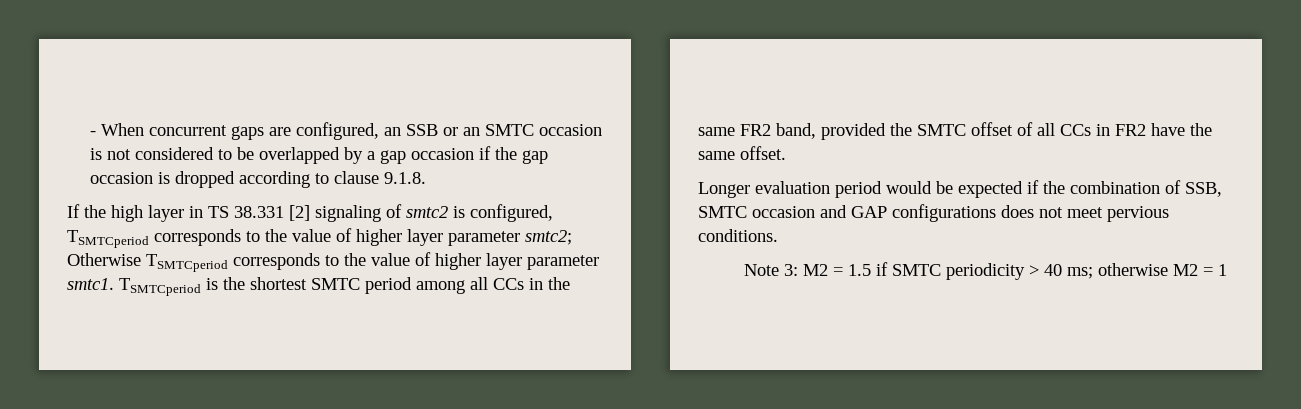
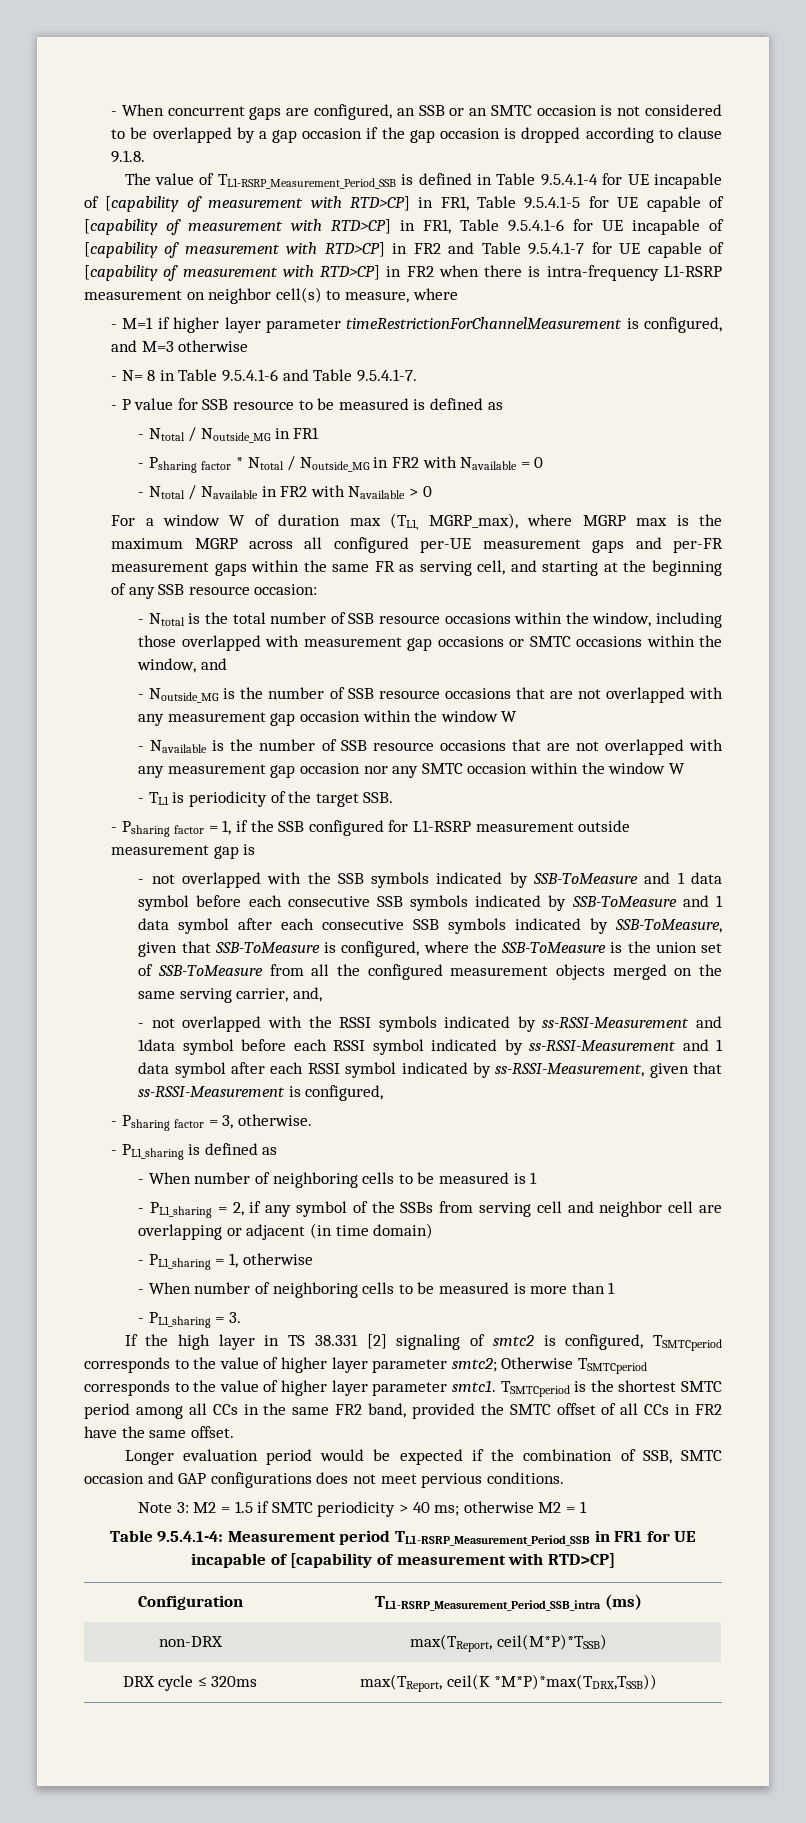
+ The value of TL1-RSRP_Measurement_Period_SSB is defined in Table 9.5.4.1-4 for UE incapable of [capability of measurement with RTD>CP] in FR1, Table 9.5.4.1-5 for UE capable of [capability of measurement with RTD>CP] in FR1, Table 9.5.4.1-6 for UE incapable of [capability of measurement with RTD>CP] in FR2 and Table 9.5.4.1-7 for UE capable of [capability of measurement with RTD>CP] in FR2 when there is intra-frequency L1-RSRP measurement on neighbor cell(s) to measure, where
+ - M=1 if higher layer parameter timeRestrictionForChannelMeasurement is configured, and M=3 otherwise
+ - N= 8 in Table 9.5.4.1-6 and Table 9.5.4.1-7.
+ - P value for SSB resource to be measured is defined as
+ - Ntotal / Noutside_MG in FR1
+ - Psharing factor * Ntotal / Noutside_MG in FR2 with Navailable = 0
+ - Ntotal / Navailable in FR2 with Navailable > 0
+ For a window W of duration max (TL1, MGRP_max), where MGRP max is the maximum MGRP across all configured per-UE measurement gaps and per-FR measurement gaps within the same FR as serving cell, and starting at the beginning of any SSB resource occasion:
+ - Ntotal is the total number of SSB resource occasions within the window, including those overlapped with measurement gap occasions or SMTC occasions within the window, and
+ - Noutside_MG is the number of SSB resource occasions that are not overlapped with any measurement gap occasion within the window W
+ - Navailable is the number of SSB resource occasions that are not overlapped with any measurement gap occasion nor any SMTC occasion within the window W
+ - TL1 is periodicity of the target SSB.
+ - Psharing factor = 1, if the SSB configured for L1-RSRP measurement outside measurement gap is
+ - not overlapped with the SSB symbols indicated by SSB-ToMeasure and 1 data symbol before each consecutive SSB symbols indicated by SSB-ToMeasure and 1 data symbol after each consecutive SSB symbols indicated by SSB-ToMeasure, given that SSB-ToMeasure is configured, where the SSB-ToMeasure is the union set of SSB-ToMeasure from all the configured measurement objects merged on the same serving carrier, and,
+ - not overlapped with the RSSI symbols indicated by ss-RSSI-Measurement and 1data symbol before each RSSI symbol indicated by ss-RSSI-Measurement and 1 data symbol after each RSSI symbol indicated by ss-RSSI-Measurement, given that ss-RSSI-Measurement is configured,
+ - Psharing factor = 3, otherwise.
+ - PL1_sharing is defined as
+ - When number of neighboring cells to be measured is 1
+ - PL1_sharing = 2, if any symbol of the SSBs from serving cell and neighbor cell are overlapping or adjacent (in time domain)
+ - PL1_sharing = 1, otherwise
+ - When number of neighboring cells to be measured is more than 1
+ - PL1_sharing = 3.
+ Table 9.5.4.1-4: Measurement period TL1-RSRP_Measurement_Period_SSB in FR1 for UE incapable of [capability of measurement with RTD>CP]
+ Configuration | TL1-RSRP_Measurement_Period_SSB_intra (ms)
+ non-DRX | max(TReport, ceil(M*P)*TSSB)
+ DRX cycle ≤ 320ms | max(TReport, ceil(K *M*P)*max(TDRX,TSSB))

